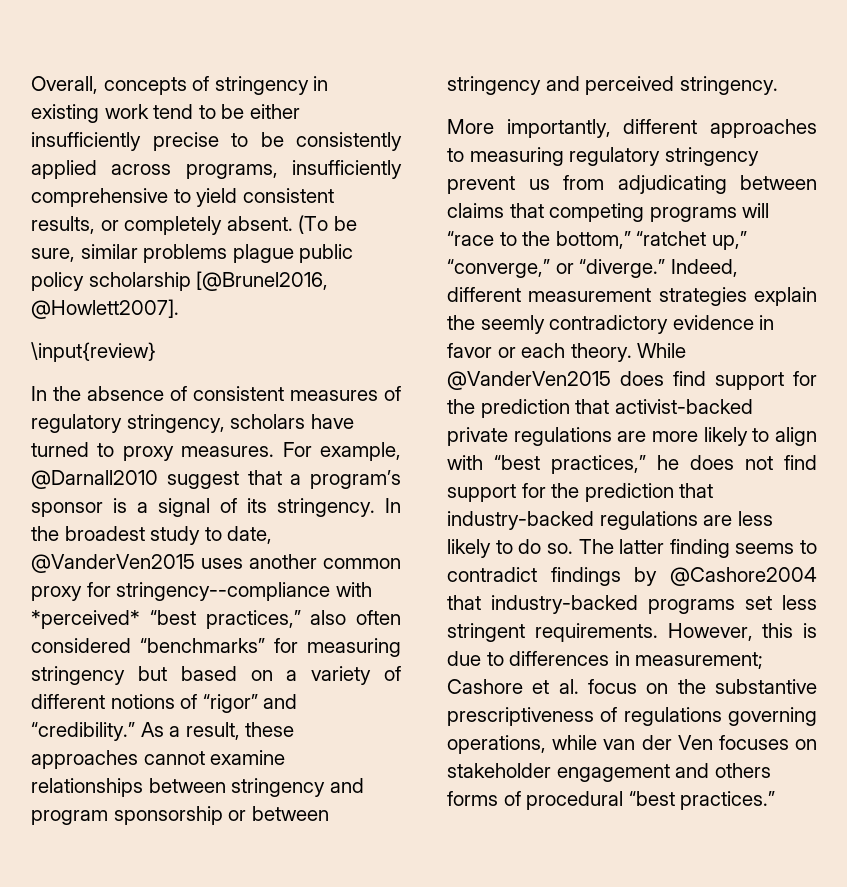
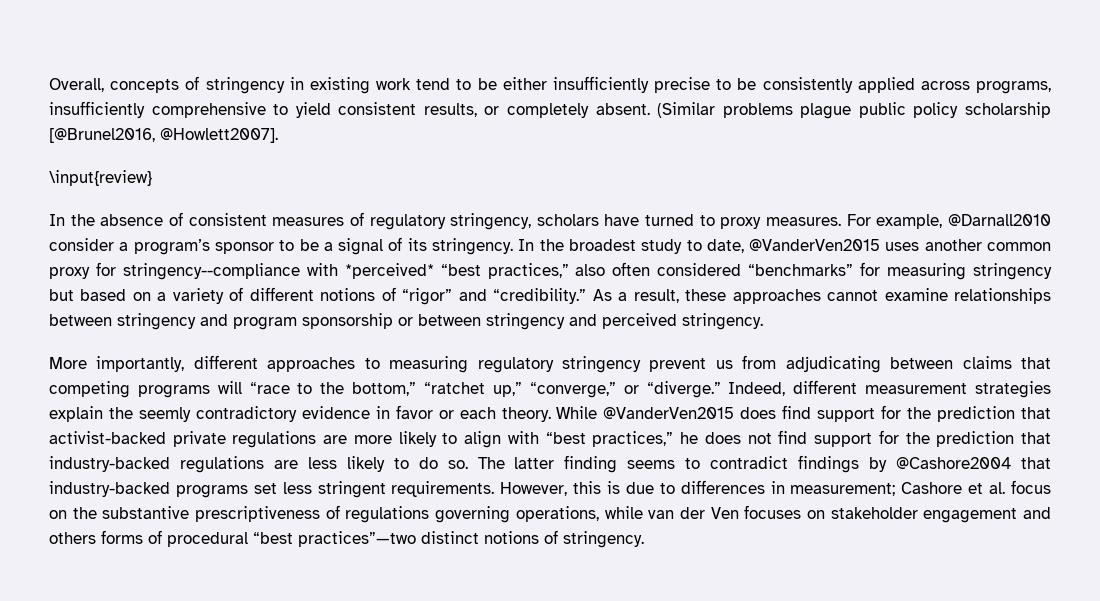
- (To be sure, similar problems plague public policy scholarship [@Brunel2016, @Howlett2007].
+ (Similar problems plague public policy scholarship [@Brunel2016, @Howlett2007].
- For example, @Darnall2010 suggest that a program’s sponsor is a signal of its stringency.
+ For example, @Darnall2010 consider a program’s sponsor to be a signal of its stringency.
- However, this is due to differences in measurement; Cashore et al. focus on the substantive prescriptiveness of regulations governing operations, while van der Ven focuses on stakeholder engagement and others forms of procedural “best practices.”
+ However, this is due to differences in measurement; Cashore et al. focus on the substantive prescriptiveness of regulations governing operations, while van der Ven focuses on stakeholder engagement and others forms of procedural “best practices”—two distinct notions of stringency.

